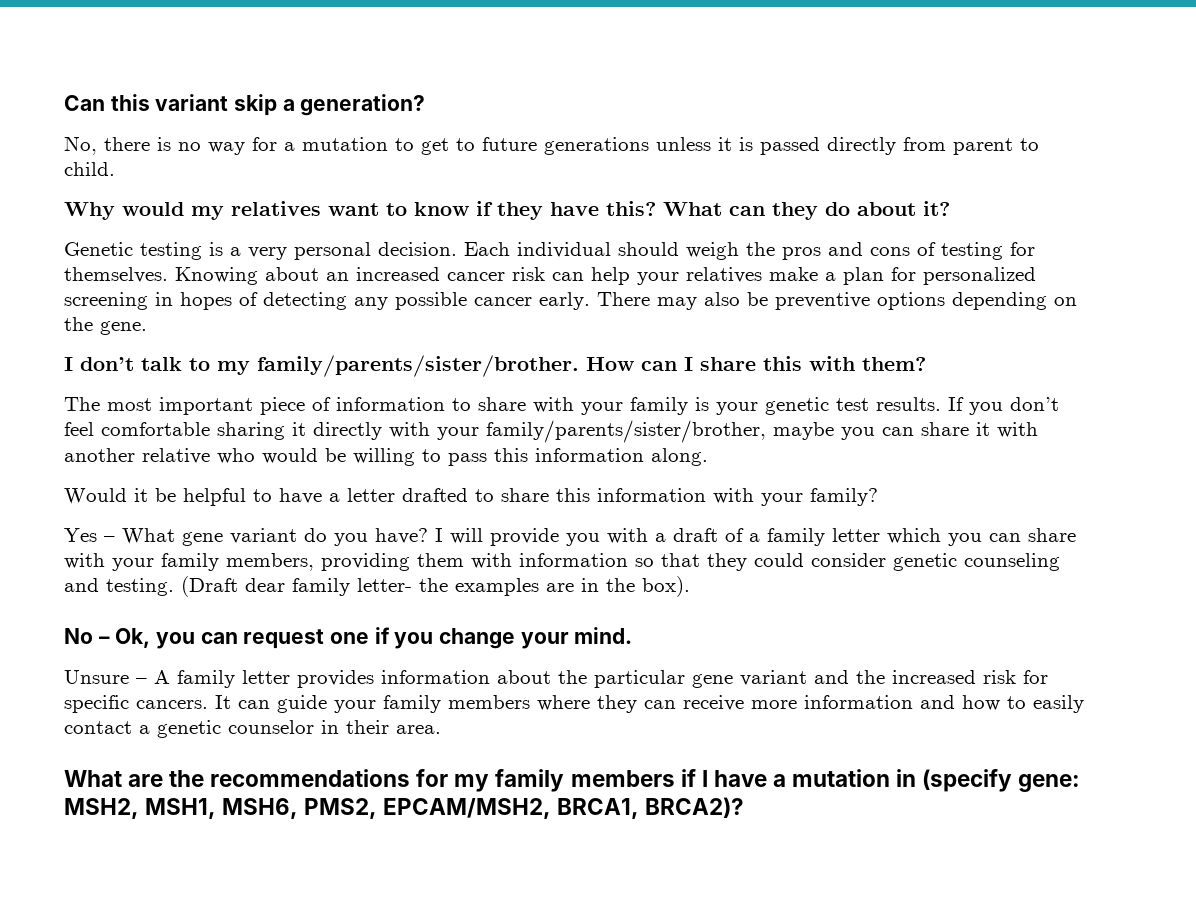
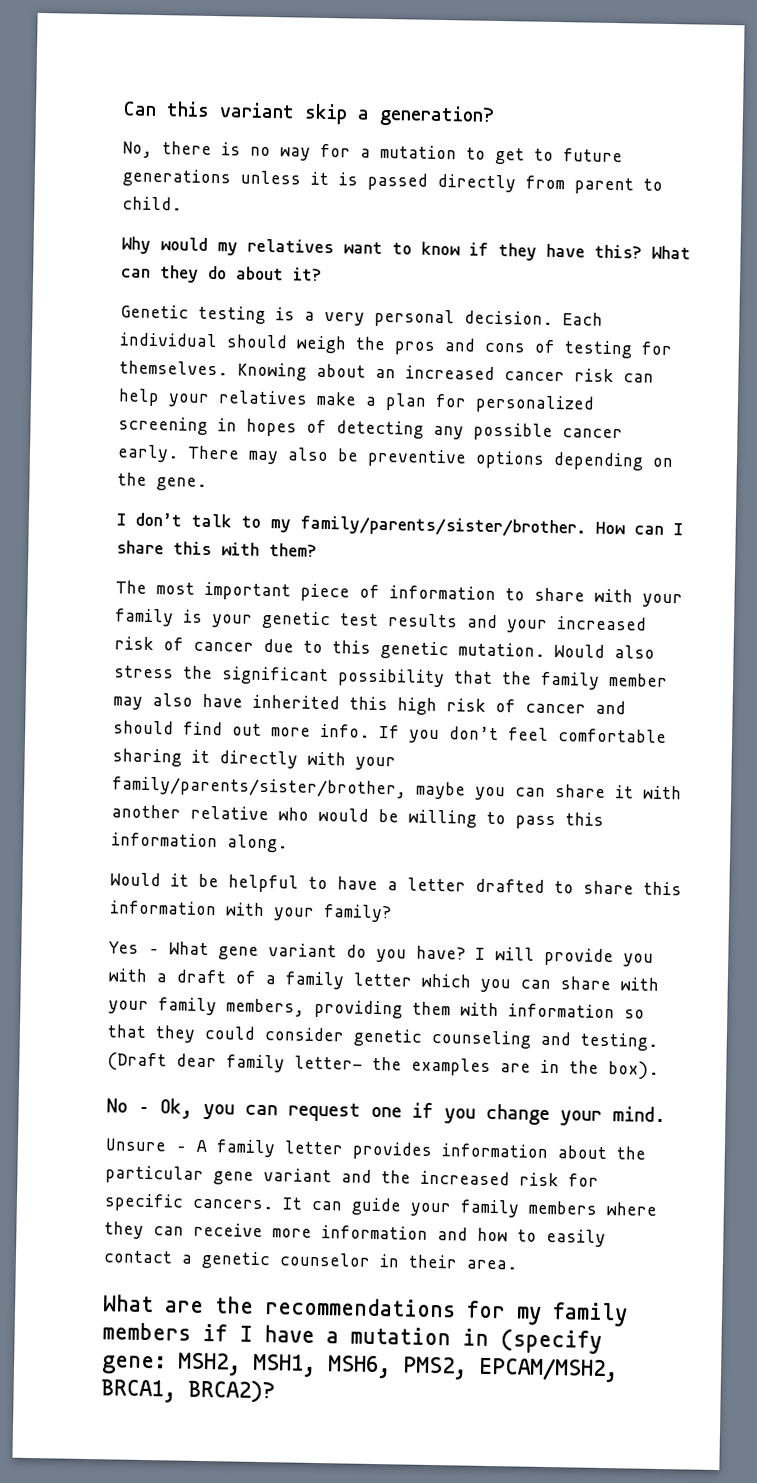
- The most important piece of information to share with your family is your genetic test results.
+ The most important piece of information to share with your family is your genetic test results and your increased risk of cancer due to this genetic mutation. Would also stress the significant possibility that the family member may also have inherited this high risk of cancer and should find out more info.

